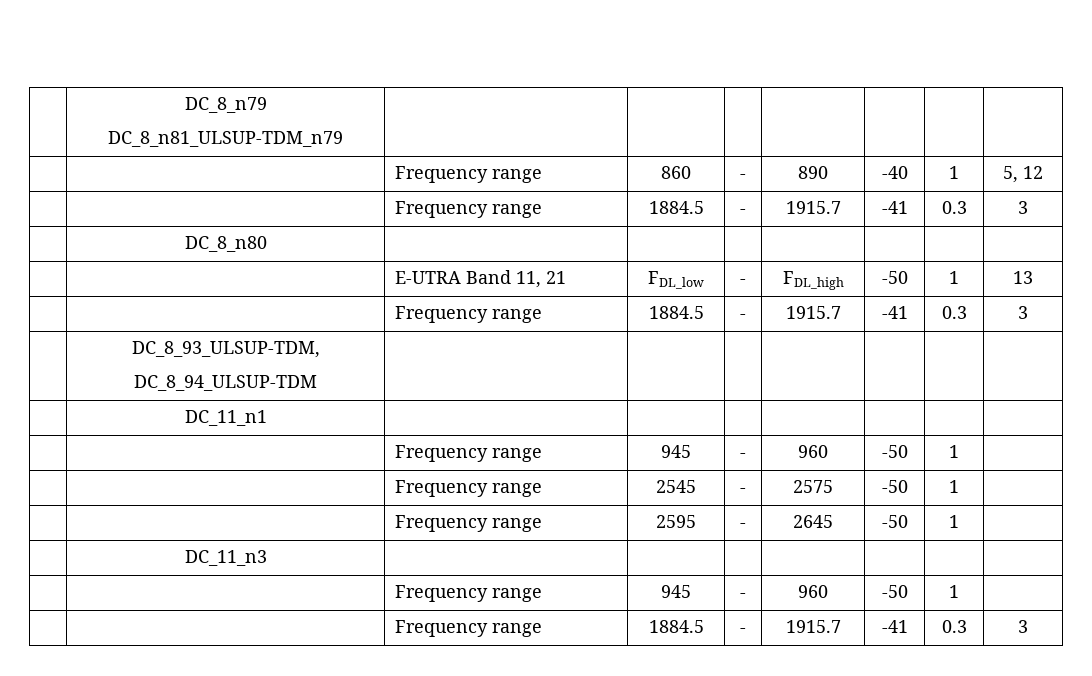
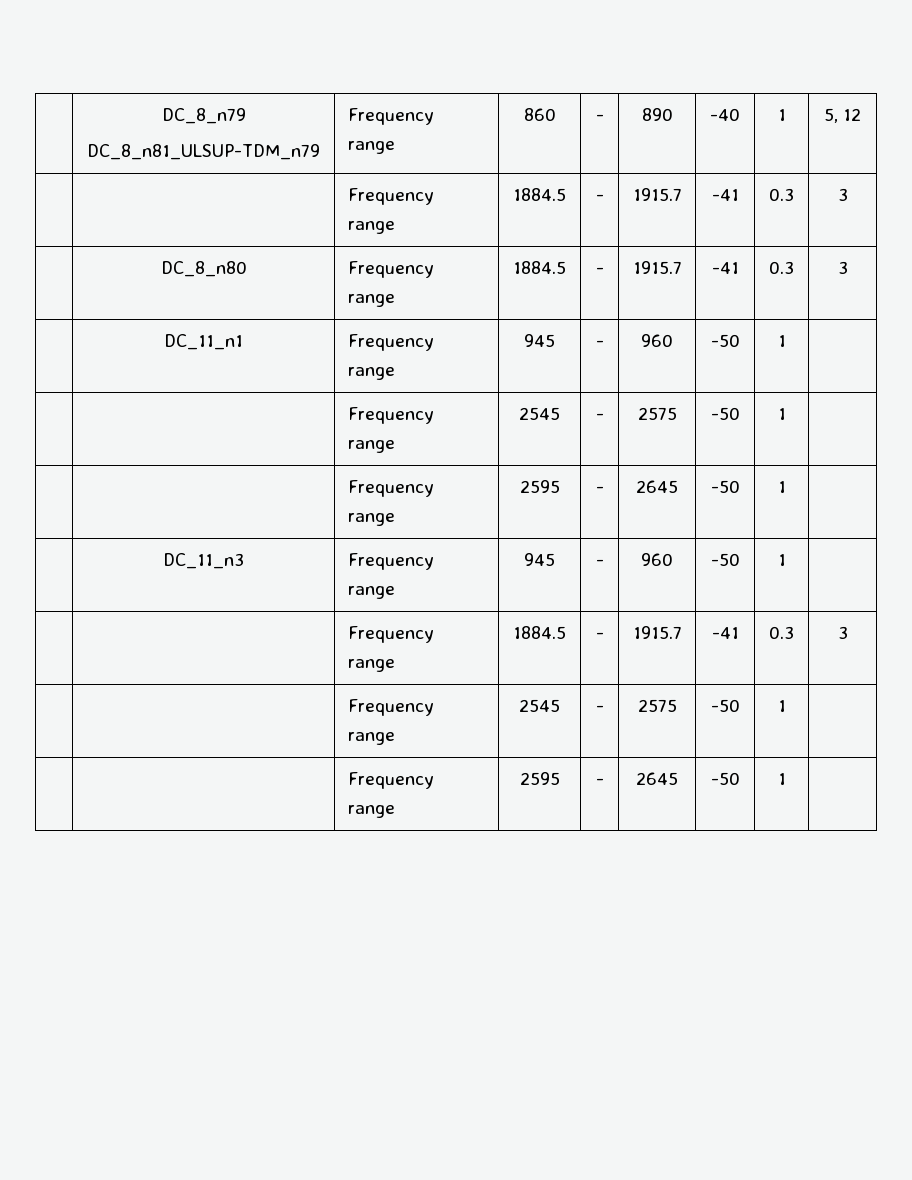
  | DC_8_n79
- DC_8_n81_ULSUP-TDM_n79 | | | | | | |
- | | Frequency range | 860 | - | 890 | -40 | 1 | 5, 12
+ DC_8_n81_ULSUP-TDM_n79 | Frequency range | 860 | - | 890 | -40 | 1 | 5, 12
- | DC_8_n80 | | | | | | |
- | | E-UTRA Band 11, 21 | FDL_low | - | FDL_high | -50 | 1 | 13
- | | Frequency range | 1884.5 | - | 1915.7 | -41 | 0.3 | 3
- | DC_8_93_ULSUP-TDM,
- DC_8_94_ULSUP-TDM | | | | | | |
+ | DC_8_n80 | Frequency range | 1884.5 | - | 1915.7 | -41 | 0.3 | 3
- | DC_11_n1 | | | | | | |
- | | Frequency range | 945 | - | 960 | -50 | 1 |
+ | DC_11_n1 | Frequency range | 945 | - | 960 | -50 | 1 |
- | DC_11_n3 | | | | | | |
- | | Frequency range | 945 | - | 960 | -50 | 1 |
+ | DC_11_n3 | Frequency range | 945 | - | 960 | -50 | 1 |
  | | Frequency range | 1884.5 | - | 1915.7 | -41 | 0.3 | 3
+ | | Frequency range | 2545 | - | 2575 | -50 | 1 |
+ | | Frequency range | 2595 | - | 2645 | -50 | 1 |

